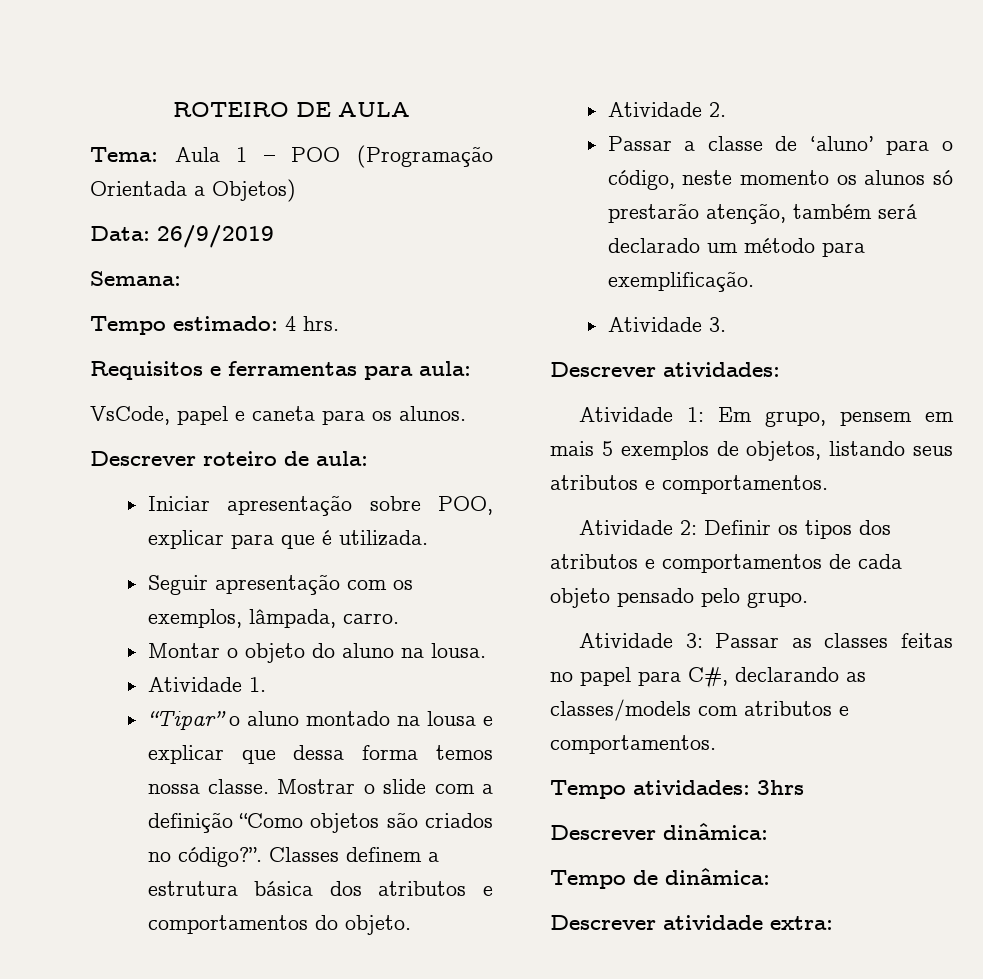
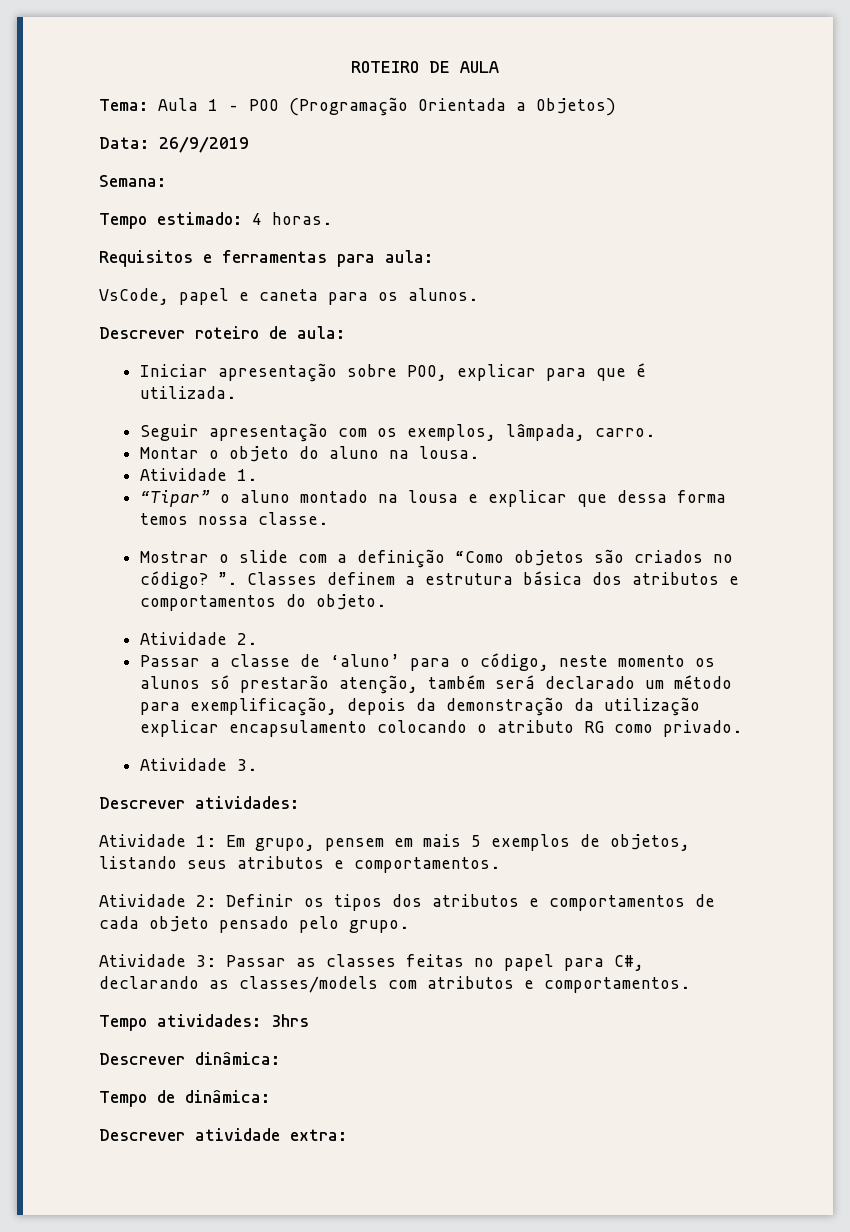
- Tempo estimado: 4 hrs.
+ Tempo estimado: 4 horas.
- “Tipar” o aluno montado na lousa e explicar que dessa forma temos nossa classe. Mostrar o slide com a definição “Como objetos são criados no código?”.
+ “Tipar” o aluno montado na lousa e explicar que dessa forma temos nossa classe.
+ Mostrar o slide com a definição “Como objetos são criados no código? ”.
- Passar a classe de ‘aluno’ para o código, neste momento os alunos só prestarão atenção, também será declarado um método para exemplificação.
+ Passar a classe de ‘aluno’ para o código, neste momento os alunos só prestarão atenção, também será declarado um método para exemplificação, depois da demonstração da utilização explicar encapsulamento colocando o atributo RG como privado.

